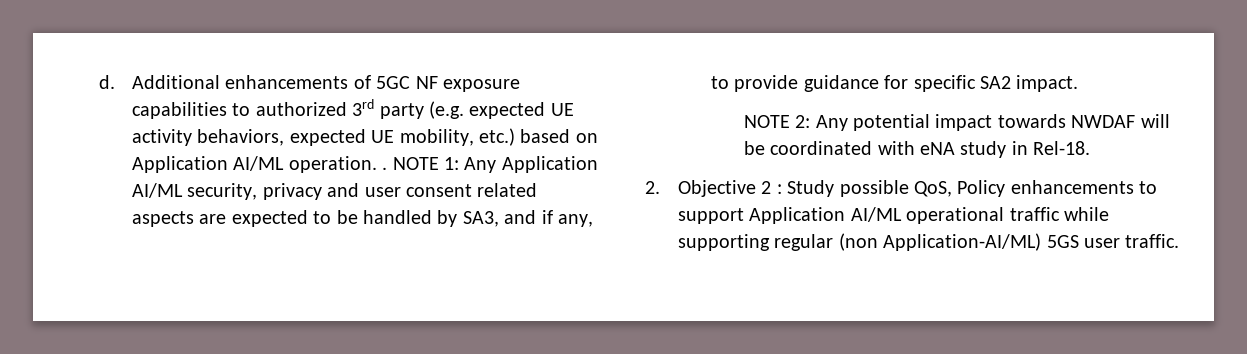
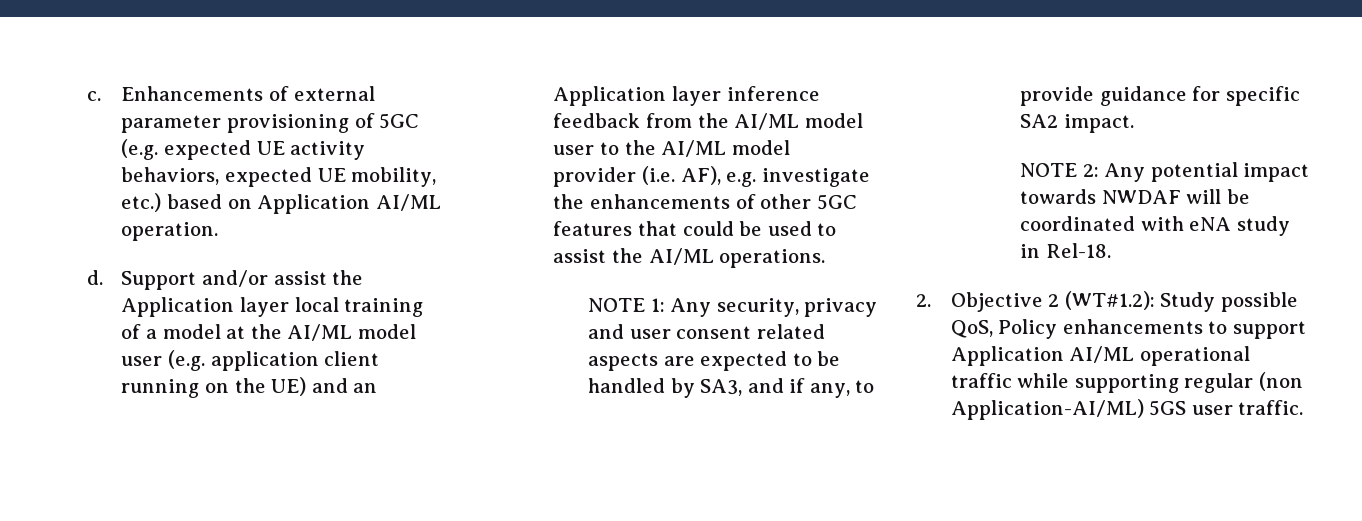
- d. Additional enhancements of 5GC NF exposure capabilities to authorized 3rd party (e.g. expected UE activity behaviors, expected UE mobility, etc.) based on Application AI/ML operation. . NOTE 1: Any Application AI/ML security, privacy and user consent related aspects are expected to be handled by SA3, and if any, to provide guidance for specific SA2 impact.
+ c. Enhancements of external parameter provisioning of 5GC (e.g. expected UE activity behaviors, expected UE mobility, etc.) based on Application AI/ML operation.
+ d. Support and/or assist the Application layer local training of a model at the AI/ML model user (e.g. application client running on the UE) and an Application layer inference feedback from the AI/ML model user to the AI/ML model provider (i.e. AF), e.g. investigate the enhancements of other 5GC features that could be used to assist the AI/ML operations.
+ NOTE 1: Any security, privacy and user consent related aspects are expected to be handled by SA3, and if any, to provide guidance for specific SA2 impact.
- 2. Objective 2 : Study possible QoS, Policy enhancements to support Application AI/ML operational traffic while supporting regular (non Application-AI/ML) 5GS user traffic.
+ 2. Objective 2 (WT#1.2): Study possible QoS, Policy enhancements to support Application AI/ML operational traffic while supporting regular (non Application-AI/ML) 5GS user traffic.

